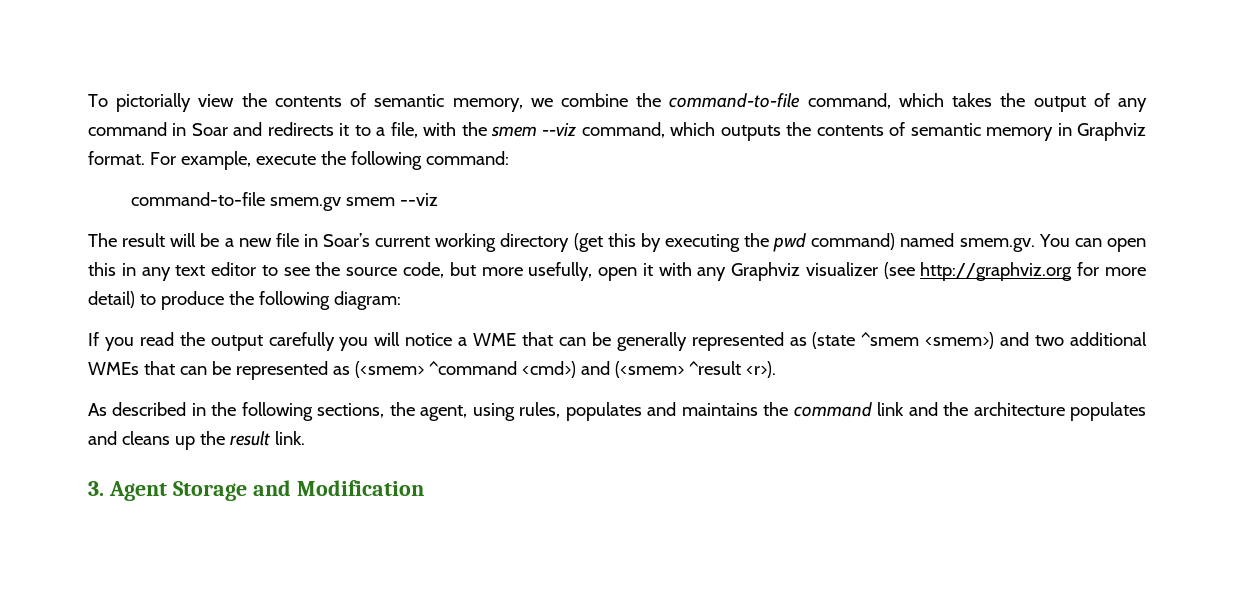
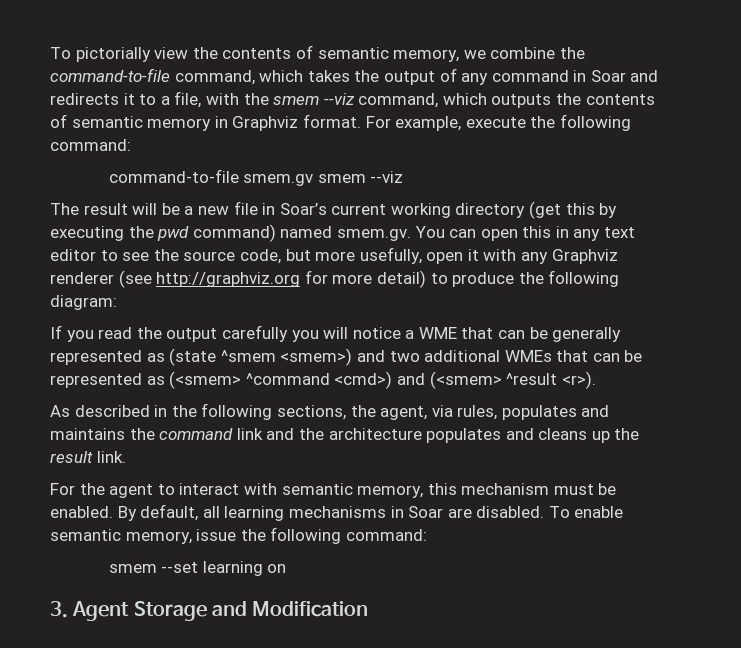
- The result will be a new file in Soar’s current working directory (get this by executing the pwd command) named smem.gv. You can open this in any text editor to see the source code, but more usefully, open it with any Graphviz visualizer (see http://graphviz.org for more detail) to produce the following diagram:
+ The result will be a new file in Soar’s current working directory (get this by executing the pwd command) named smem.gv. You can open this in any text editor to see the source code, but more usefully, open it with any Graphviz renderer (see http://graphviz.org for more detail) to produce the following diagram:
- As described in the following sections, the agent, using rules, populates and maintains the command link and the architecture populates and cleans up the result link.
+ As described in the following sections, the agent, via rules, populates and maintains the command link and the architecture populates and cleans up the result link.
+ For the agent to interact with semantic memory, this mechanism must be enabled. By default, all learning mechanisms in Soar are disabled. To enable semantic memory, issue the following command:
+ smem --set learning on

